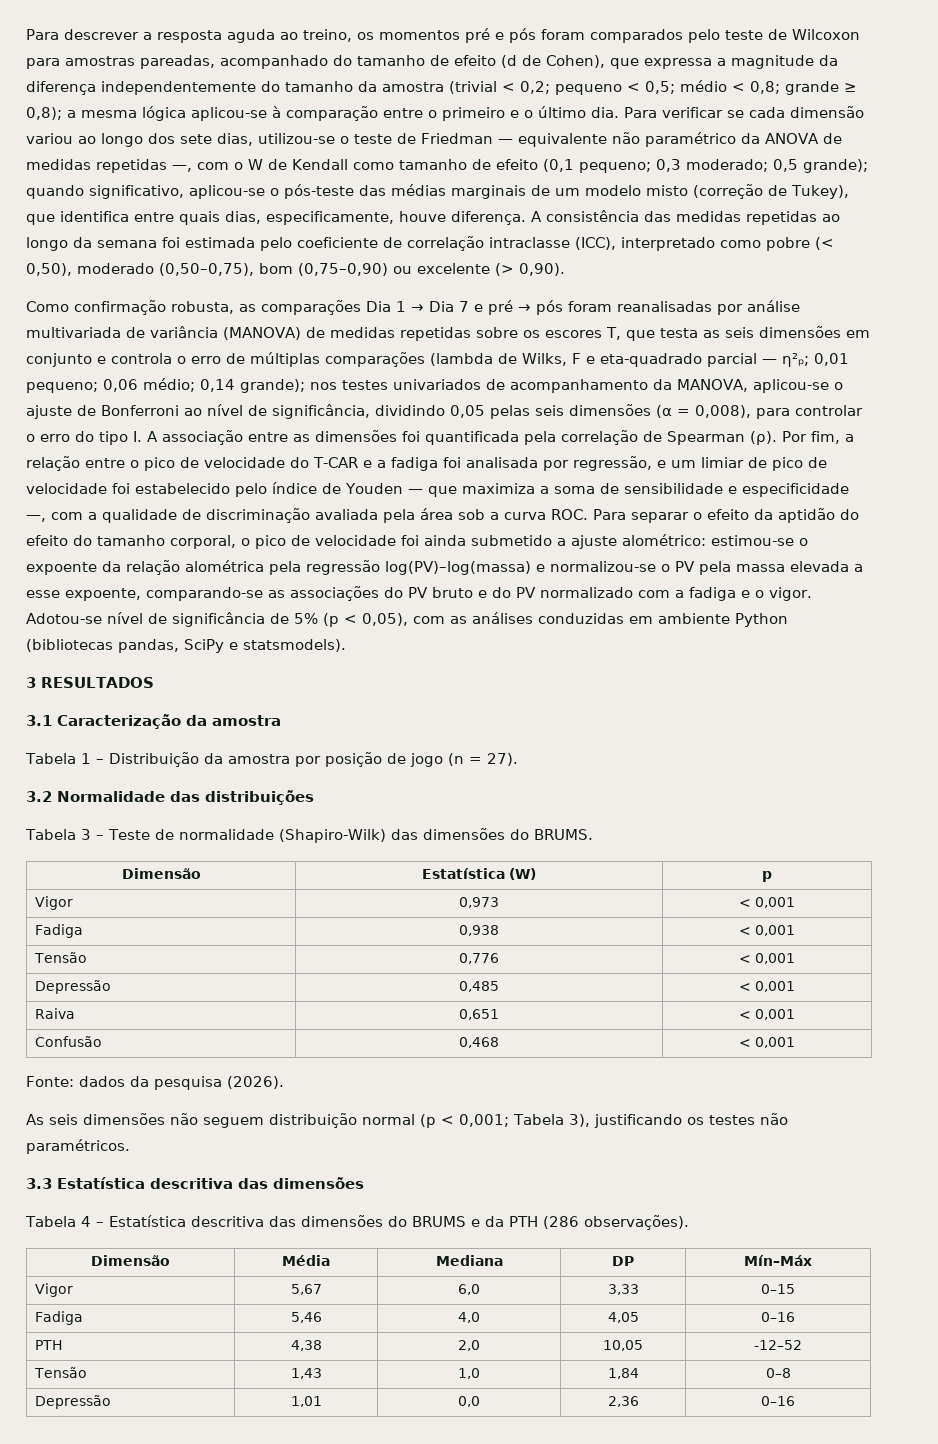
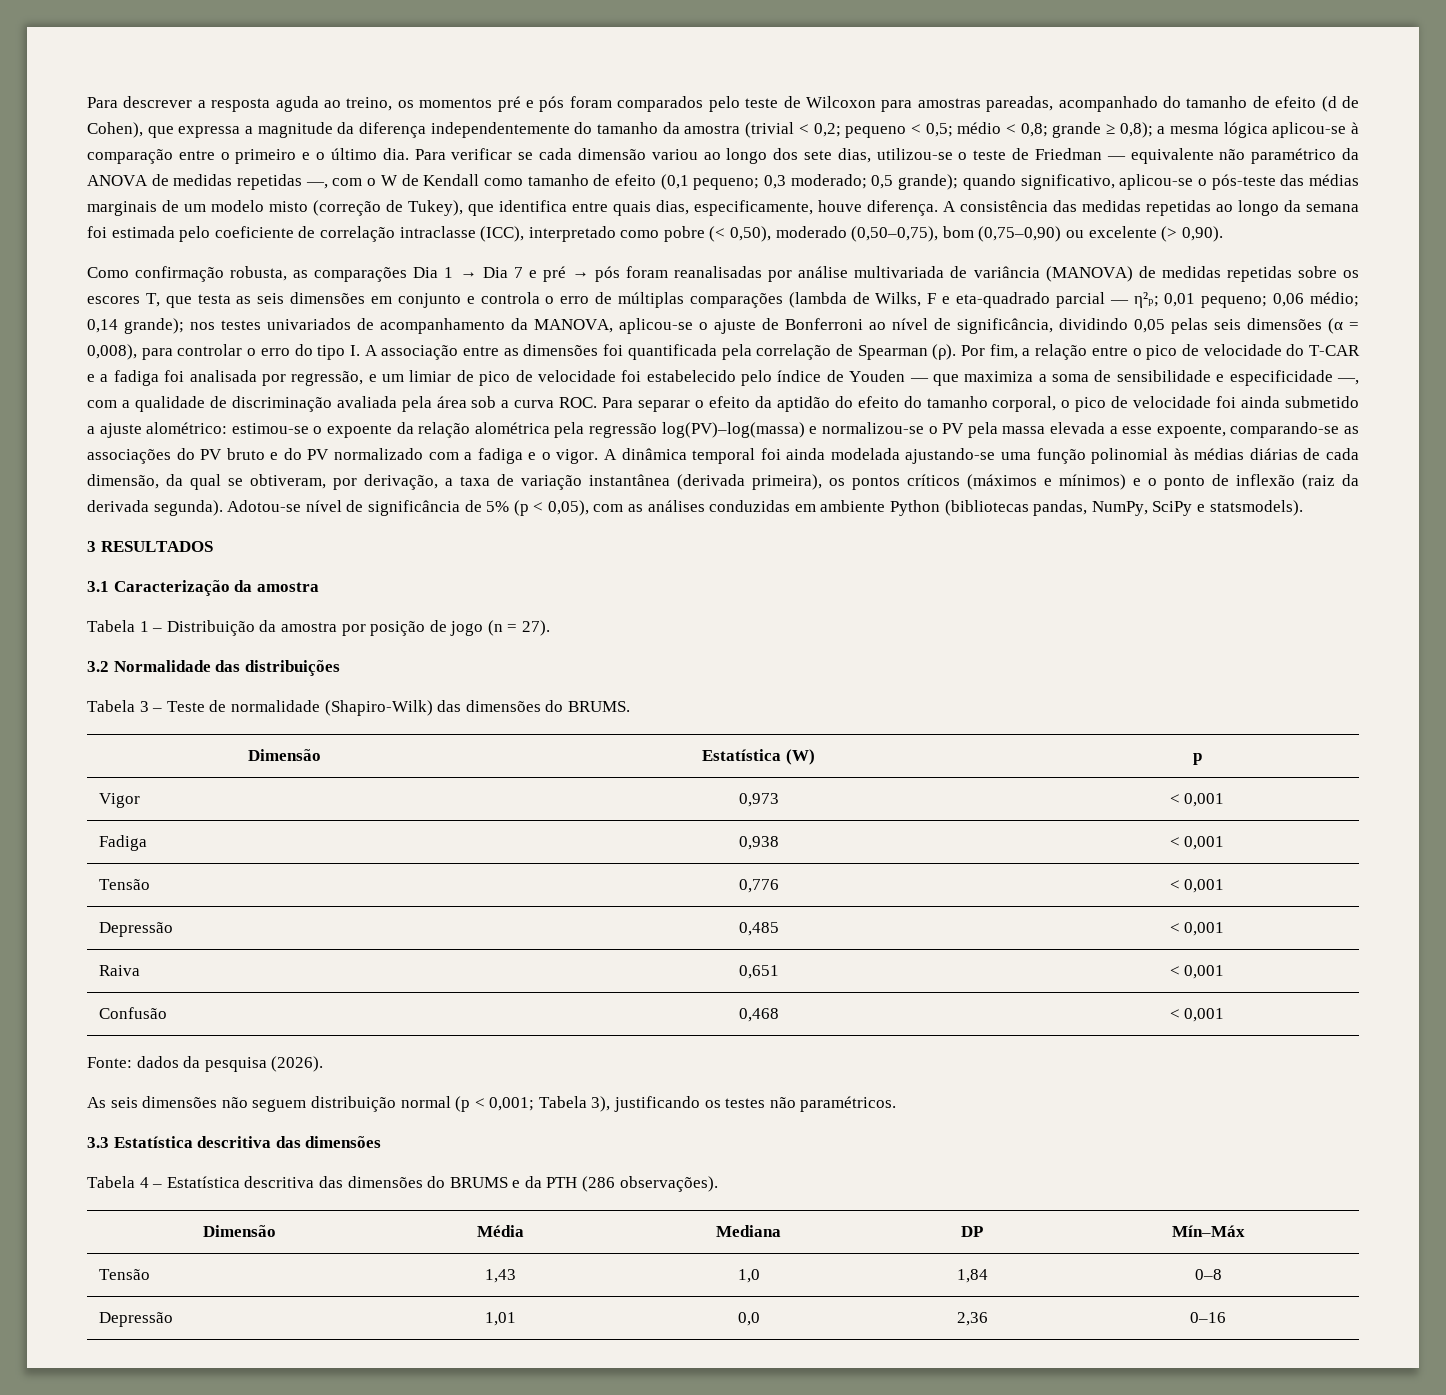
+ A dinâmica temporal foi ainda modelada ajustando-se uma função polinomial às médias diárias de cada dimensão, da qual se obtiveram, por derivação, a taxa de variação instantânea (derivada primeira), os pontos críticos (máximos e mínimos) e o ponto de inflexão (raiz da derivada segunda).
- Adotou-se nível de significância de 5% (p < 0,05), com as análises conduzidas em ambiente Python (bibliotecas pandas, SciPy e statsmodels).
+ Adotou-se nível de significância de 5% (p < 0,05), com as análises conduzidas em ambiente Python (bibliotecas pandas, NumPy, SciPy e statsmodels).
- Vigor | 5,67 | 6,0 | 3,33 | 0–15
- Fadiga | 5,46 | 4,0 | 4,05 | 0–16
- PTH | 4,38 | 2,0 | 10,05 | -12–52

